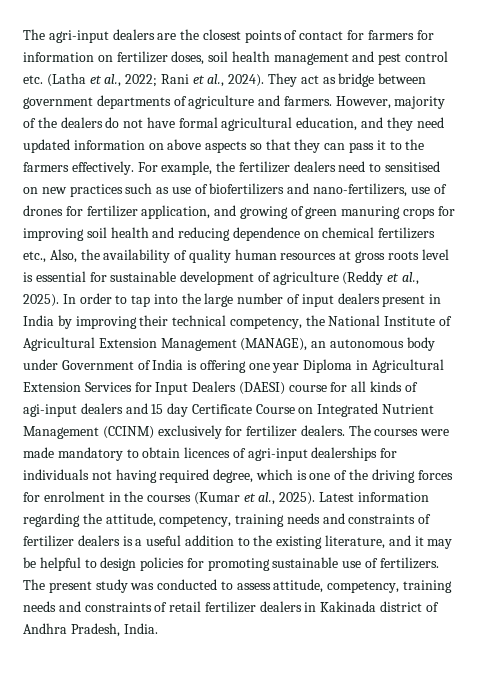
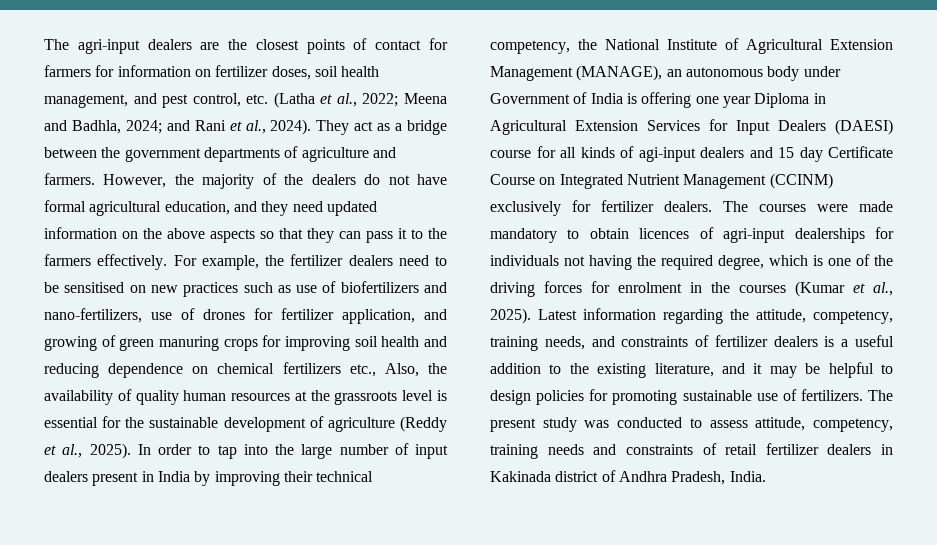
- The agri-input dealers are the closest points of contact for farmers for information on fertilizer doses, soil health management and pest control etc. (Latha et al., 2022; Rani et al., 2024).
+ The agri-input dealers are the closest points of contact for farmers for information on fertilizer doses, soil health management, and pest control, etc. (Latha et al., 2022; Meena and Badhla, 2024; and Rani et al., 2024).
- They act as bridge between government departments of agriculture and farmers.
+ They act as a bridge between the government departments of agriculture and farmers.
- However, majority of the dealers do not have formal agricultural education, and they need updated information on above aspects so that they can pass it to the farmers effectively.
+ However, the majority of the dealers do not have formal agricultural education, and they need updated information on the above aspects so that they can pass it to the farmers effectively.
- For example, the fertilizer dealers need to sensitised on new practices such as use of biofertilizers and nano-fertilizers, use of drones for fertilizer application, and growing of green manuring crops for improving soil health and reducing dependence on chemical fertilizers etc., Also, the availability of quality human resources at gross roots level is essential for sustainable development of agriculture (Reddy et al., 2025).
+ For example, the fertilizer dealers need to be sensitised on new practices such as use of biofertilizers and nano-fertilizers, use of drones for fertilizer application, and growing of green manuring crops for improving soil health and reducing dependence on chemical fertilizers etc., Also, the availability of quality human resources at the grassroots level is essential for the sustainable development of agriculture (Reddy et al., 2025).
- The courses were made mandatory to obtain licences of agri-input dealerships for individuals not having required degree, which is one of the driving forces for enrolment in the courses (Kumar et al., 2025).
+ The courses were made mandatory to obtain licences of agri-input dealerships for individuals not having the required degree, which is one of the driving forces for enrolment in the courses (Kumar et al., 2025).
- Latest information regarding the attitude, competency, training needs and constraints of fertilizer dealers is a useful addition to the existing literature, and it may be helpful to design policies for promoting sustainable use of fertilizers.
+ Latest information regarding the attitude, competency, training needs, and constraints of fertilizer dealers is a useful addition to the existing literature, and it may be helpful to design policies for promoting sustainable use of fertilizers.

